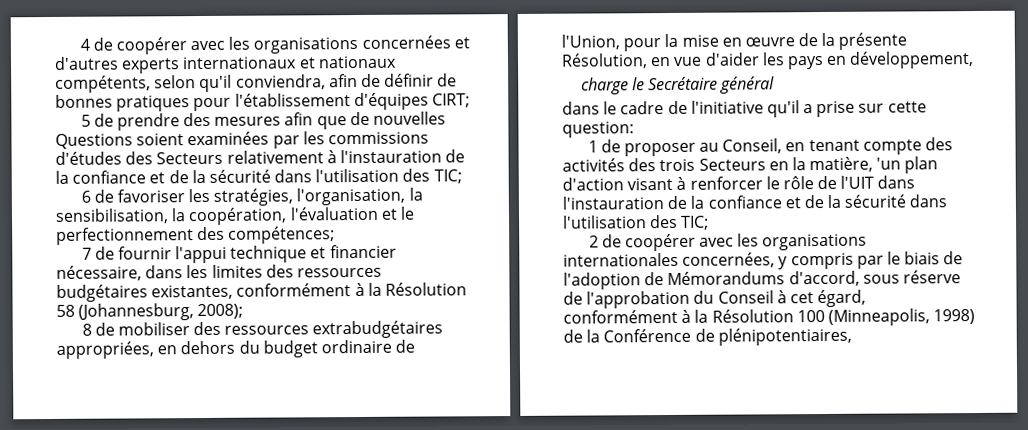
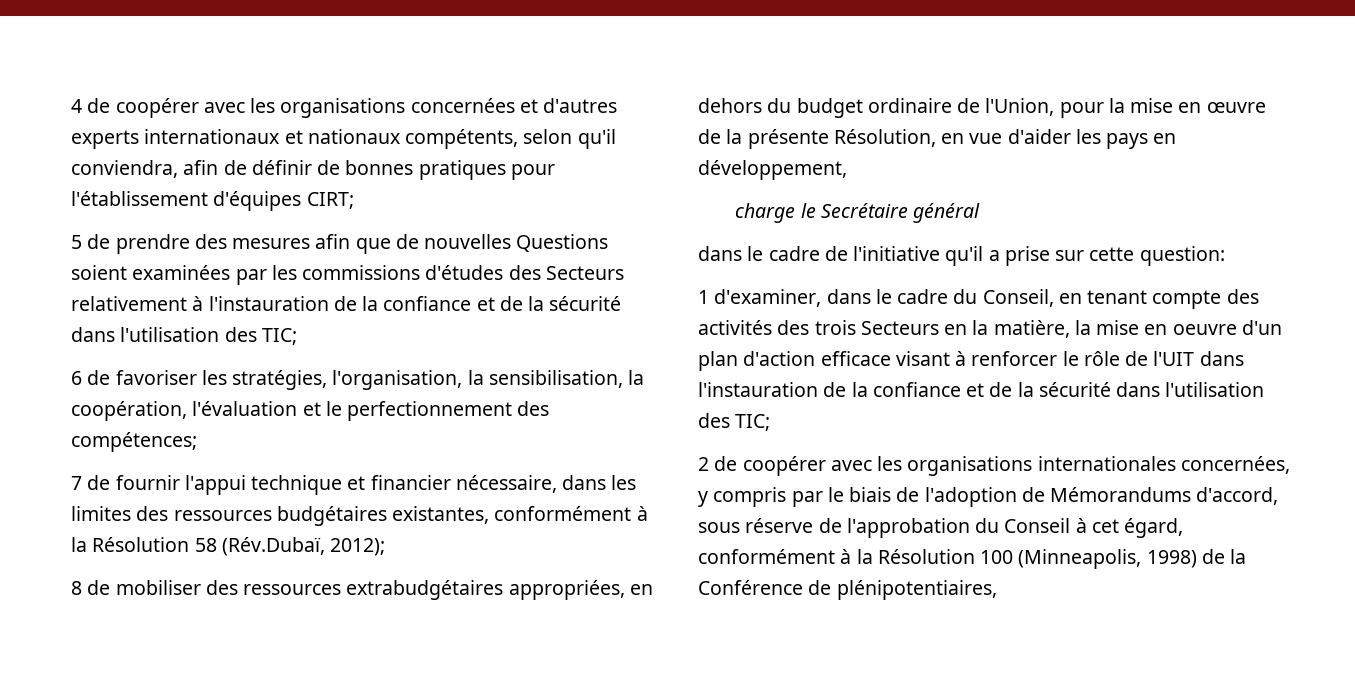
- 7 de fournir l'appui technique et financier nécessaire, dans les limites des ressources budgétaires existantes, conformément à la Résolution 58 (Johannesburg, 2008);
+ 7 de fournir l'appui technique et financier nécessaire, dans les limites des ressources budgétaires existantes, conformément à la Résolution 58 (Rév.Dubaï, 2012);
- 1 de proposer au Conseil, en tenant compte des activités des trois Secteurs en la matière, 'un plan d'action visant à renforcer le rôle de l'UIT dans l'instauration de la confiance et de la sécurité dans l'utilisation des TIC;
+ 1 d'examiner, dans le cadre du Conseil, en tenant compte des activités des trois Secteurs en la matière, la mise en oeuvre d'un plan d'action efficace visant à renforcer le rôle de l'UIT dans l'instauration de la confiance et de la sécurité dans l'utilisation des TIC;

